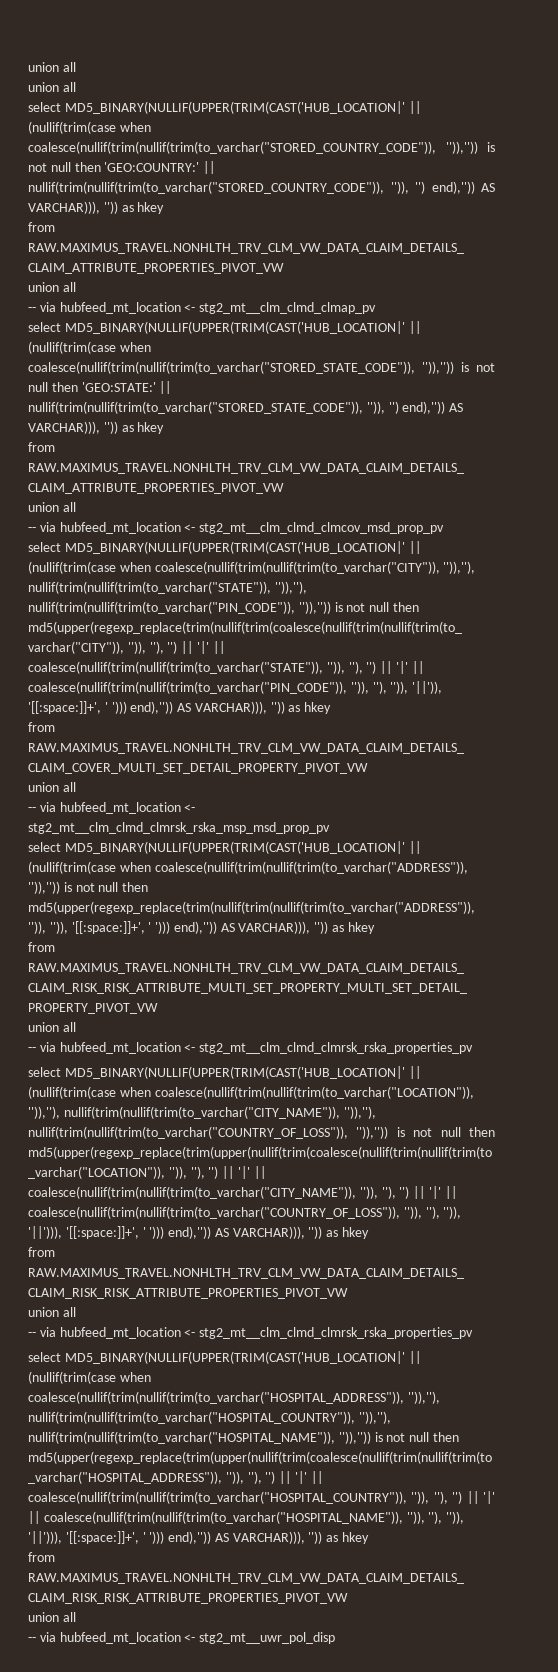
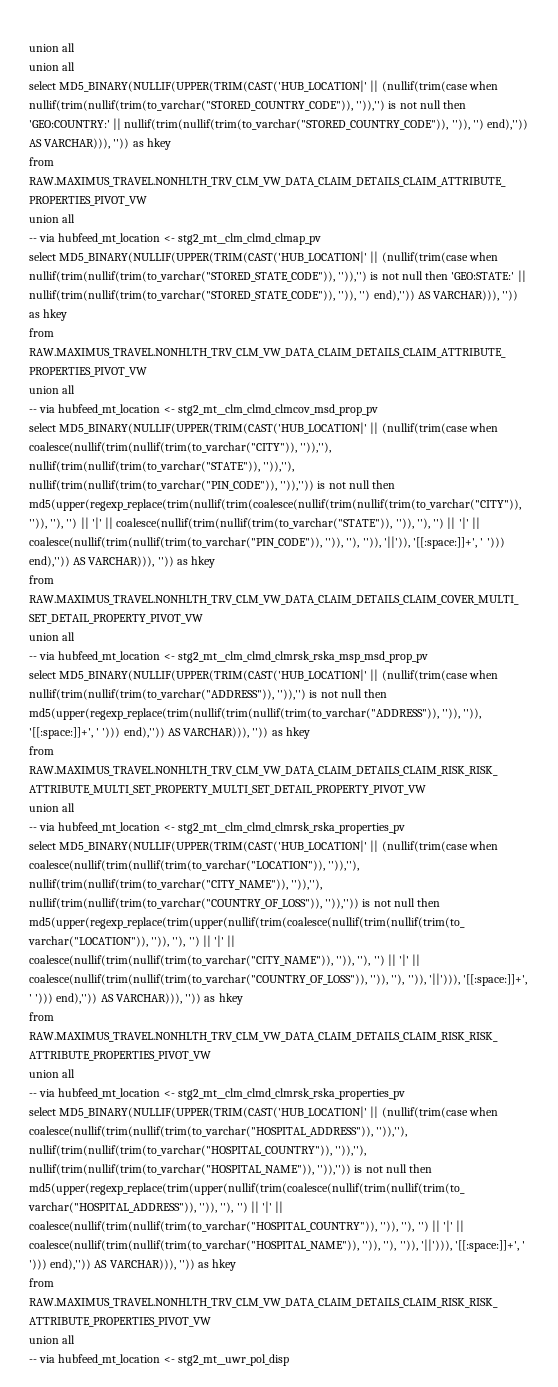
- select MD5_BINARY(NULLIF(UPPER(TRIM(CAST('HUB_LOCATION|' || (nullif(trim(case when coalesce(nullif(trim(nullif(trim(to_varchar("STORED_COUNTRY_CODE")), '')),'')) is not null then 'GEO:COUNTRY:' || nullif(trim(nullif(trim(to_varchar("STORED_COUNTRY_CODE")), '')), '') end),'')) AS VARCHAR))), '')) as hkey
+ select MD5_BINARY(NULLIF(UPPER(TRIM(CAST('HUB_LOCATION|' || (nullif(trim(case when nullif(trim(nullif(trim(to_varchar("STORED_COUNTRY_CODE")), '')),'') is not null then 'GEO:COUNTRY:' || nullif(trim(nullif(trim(to_varchar("STORED_COUNTRY_CODE")), '')), '') end),'')) AS VARCHAR))), '')) as hkey
- select MD5_BINARY(NULLIF(UPPER(TRIM(CAST('HUB_LOCATION|' || (nullif(trim(case when coalesce(nullif(trim(nullif(trim(to_varchar("STORED_STATE_CODE")), '')),'')) is not null then 'GEO:STATE:' || nullif(trim(nullif(trim(to_varchar("STORED_STATE_CODE")), '')), '') end),'')) AS VARCHAR))), '')) as hkey
+ select MD5_BINARY(NULLIF(UPPER(TRIM(CAST('HUB_LOCATION|' || (nullif(trim(case when nullif(trim(nullif(trim(to_varchar("STORED_STATE_CODE")), '')),'') is not null then 'GEO:STATE:' || nullif(trim(nullif(trim(to_varchar("STORED_STATE_CODE")), '')), '') end),'')) AS VARCHAR))), '')) as hkey
- select MD5_BINARY(NULLIF(UPPER(TRIM(CAST('HUB_LOCATION|' || (nullif(trim(case when coalesce(nullif(trim(nullif(trim(to_varchar("ADDRESS")), '')),'')) is not null then md5(upper(regexp_replace(trim(nullif(trim(nullif(trim(to_varchar("ADDRESS")), '')), '')), '[[:space:]]+', ' '))) end),'')) AS VARCHAR))), '')) as hkey
+ select MD5_BINARY(NULLIF(UPPER(TRIM(CAST('HUB_LOCATION|' || (nullif(trim(case when nullif(trim(nullif(trim(to_varchar("ADDRESS")), '')),'') is not null then md5(upper(regexp_replace(trim(nullif(trim(nullif(trim(to_varchar("ADDRESS")), '')), '')), '[[:space:]]+', ' '))) end),'')) AS VARCHAR))), '')) as hkey

